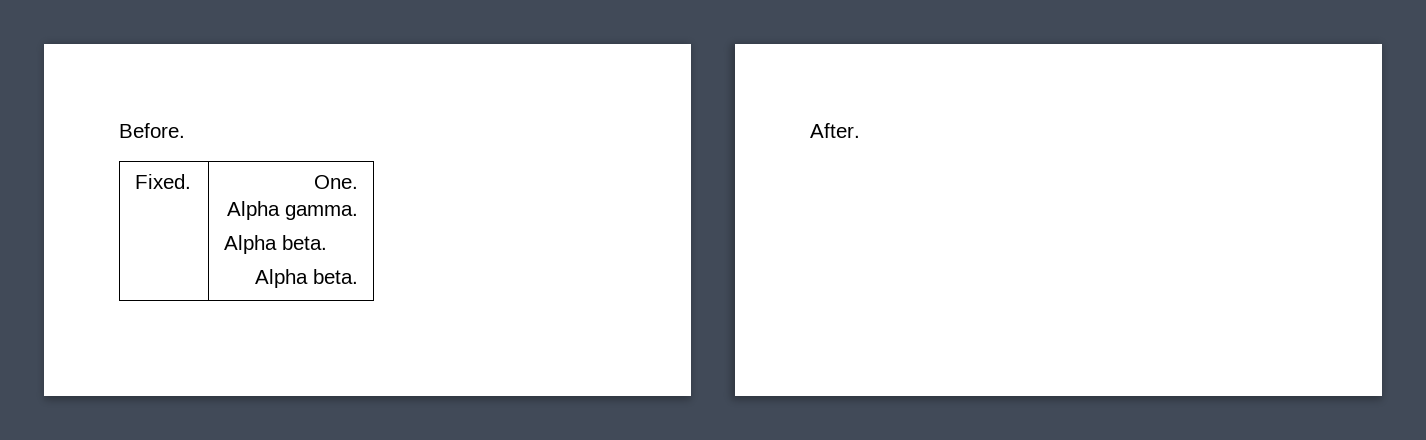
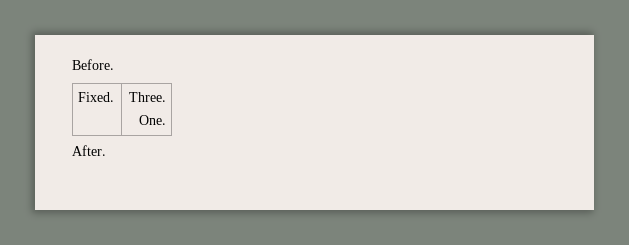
- Fixed. | One.
- Alpha gamma.
- Alpha beta.
- Alpha beta.
+ Fixed. | Three.
+ One.

